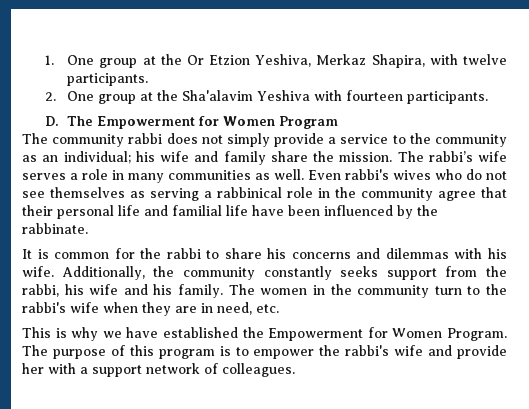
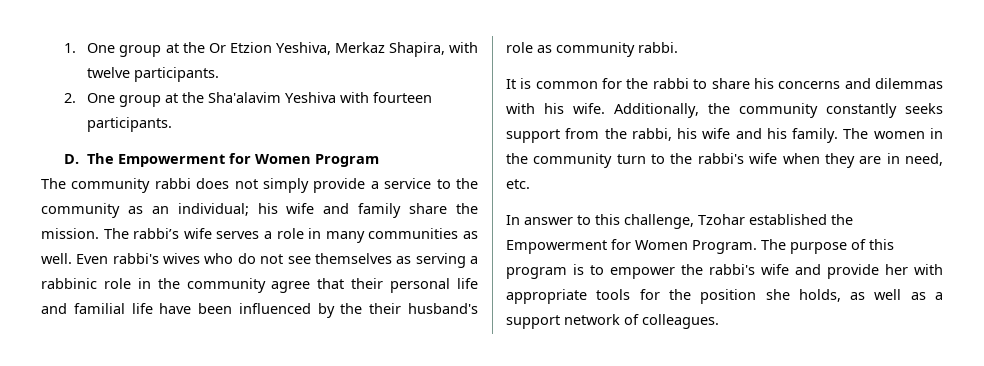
- Even rabbi's wives who do not see themselves as serving a rabbinical role in the community agree that their personal life and familial life have been influenced by the rabbinate.
+ Even rabbi's wives who do not see themselves as serving a rabbinic role in the community agree that their personal life and familial life have been influenced by the their husband's role as community rabbi.
- This is why we have established the Empowerment for Women Program.
+ In answer to this challenge, Tzohar established the Empowerment for Women Program.
- The purpose of this program is to empower the rabbi's wife and provide her with a support network of colleagues.
+ The purpose of this program is to empower the rabbi's wife and provide her with appropriate tools for the position she holds, as well as a support network of colleagues.

